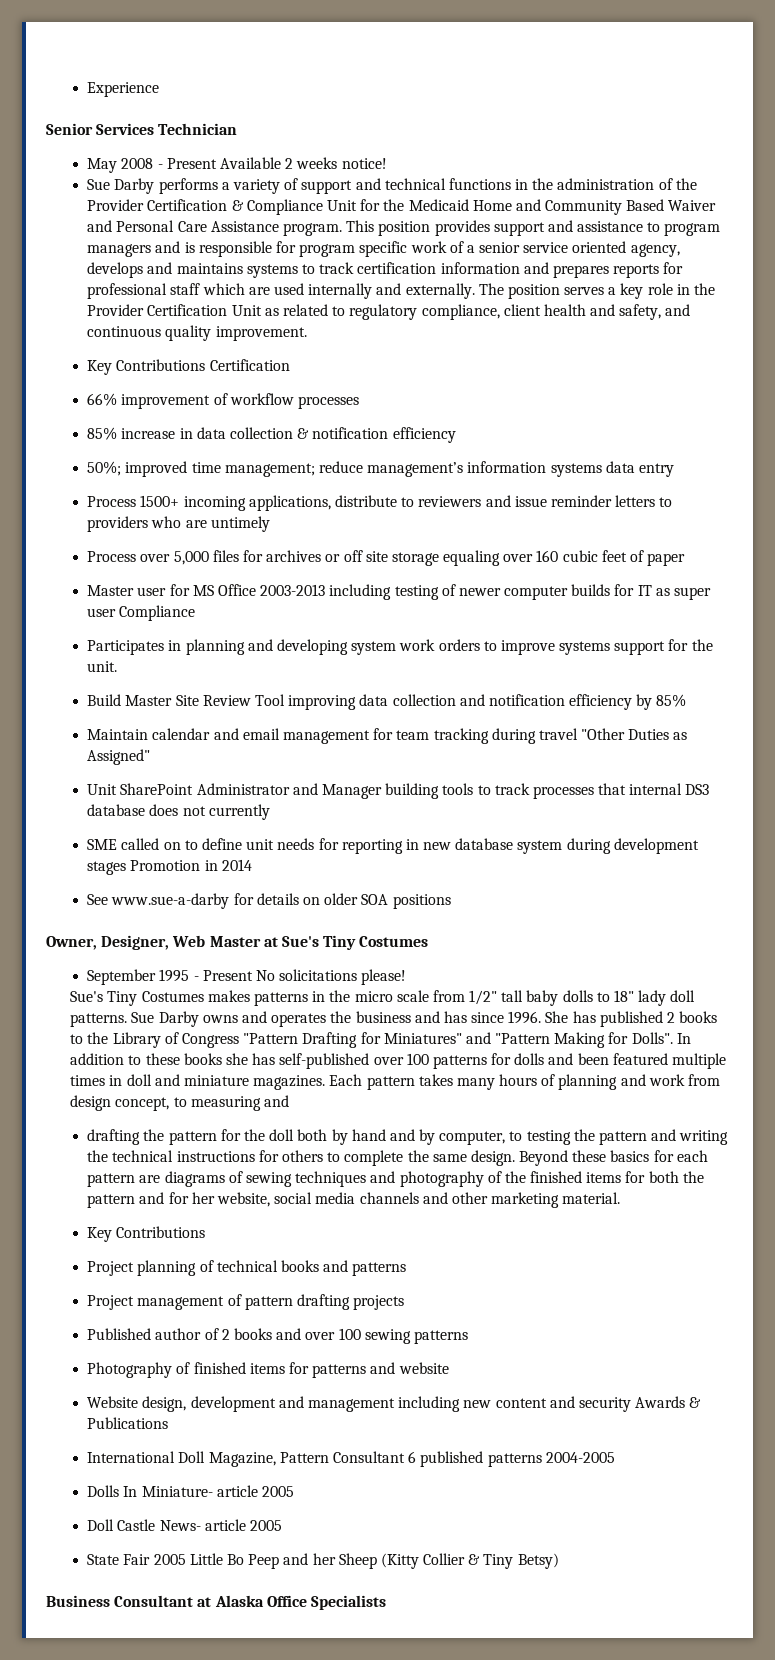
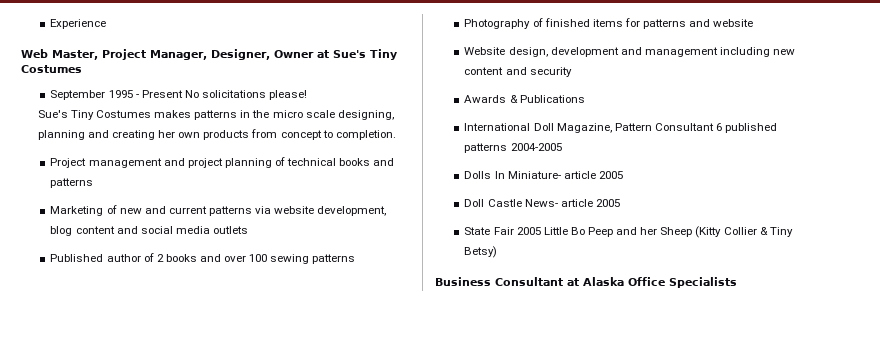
- Senior Services Technician
- May 2008 - Present Available 2 weeks notice!
- Sue Darby performs a variety of support and technical functions in the administration of the Provider Certification & Compliance Unit for the Medicaid Home and Community Based Waiver and Personal Care Assistance program. This position provides support and assistance to program managers and is responsible for program specific work of a senior service oriented agency, develops and maintains systems to track certification information and prepares reports for professional staff which are used internally and externally. The position serves a key role in the Provider Certification Unit as related to regulatory compliance, client health and safety, and continuous quality improvement.
- Key Contributions Certification
- 66% improvement of workflow processes
- 85% increase in data collection & notification efficiency
- 50%; improved time management; reduce management’s information systems data entry
- Process 1500+ incoming applications, distribute to reviewers and issue reminder letters to providers who are untimely
- Process over 5,000 files for archives or off site storage equaling over 160 cubic feet of paper
- Master user for MS Office 2003-2013 including testing of newer computer builds for IT as super user Compliance
- Participates in planning and developing system work orders to improve systems support for the unit.
- Build Master Site Review Tool improving data collection and notification efficiency by 85%
- Maintain calendar and email management for team tracking during travel "Other Duties as Assigned"
- Unit SharePoint Administrator and Manager building tools to track processes that internal DS3 database does not currently
- SME called on to define unit needs for reporting in new database system during development stages Promotion in 2014
- See www.sue-a-darby for details on older SOA positions
- Owner, Designer, Web Master at Sue's Tiny Costumes
+ Web Master, Project Manager, Designer, Owner at Sue's Tiny Costumes
- Sue's Tiny Costumes makes patterns in the micro scale from 1/2" tall baby dolls to 18" lady doll patterns. Sue Darby owns and operates the business and has since 1996. She has published 2 books to the Library of Congress "Pattern Drafting for Miniatures" and "Pattern Making for Dolls". In addition to these books she has self-published over 100 patterns for dolls and been featured multiple times in doll and miniature magazines. Each pattern takes many hours of planning and work from design concept, to measuring and
- drafting the pattern for the doll both by hand and by computer, to testing the pattern and writing the technical instructions for others to complete the same design. Beyond these basics for each pattern are diagrams of sewing techniques and photography of the finished items for both the pattern and for her website, social media channels and other marketing material.
- Key Contributions
- Project planning of technical books and patterns
+ Sue's Tiny Costumes makes patterns in the micro scale designing, planning and creating her own products from concept to completion.
+ Project management and project planning of technical books and patterns
- Project management of pattern drafting projects
+ Marketing of new and current patterns via website development, blog content and social media outlets
- Website design, development and management including new content and security Awards & Publications
+ Website design, development and management including new content and security
+ Awards & Publications

